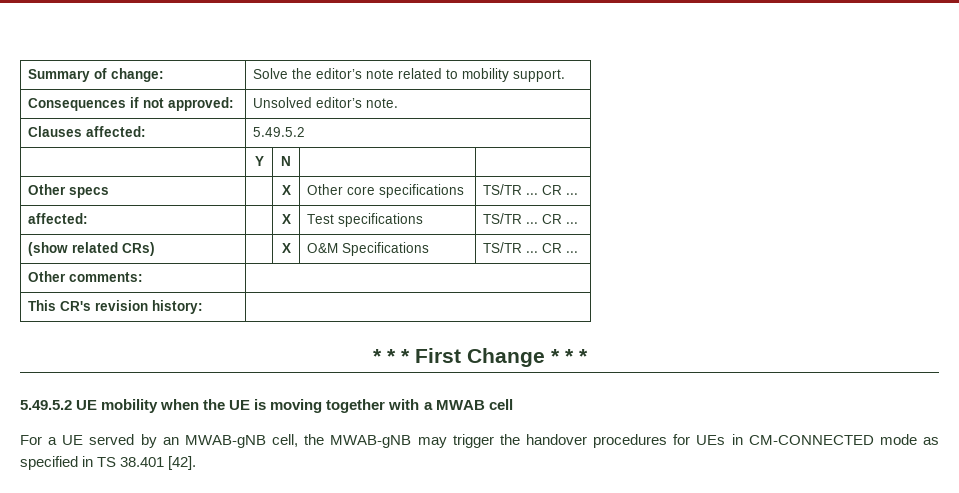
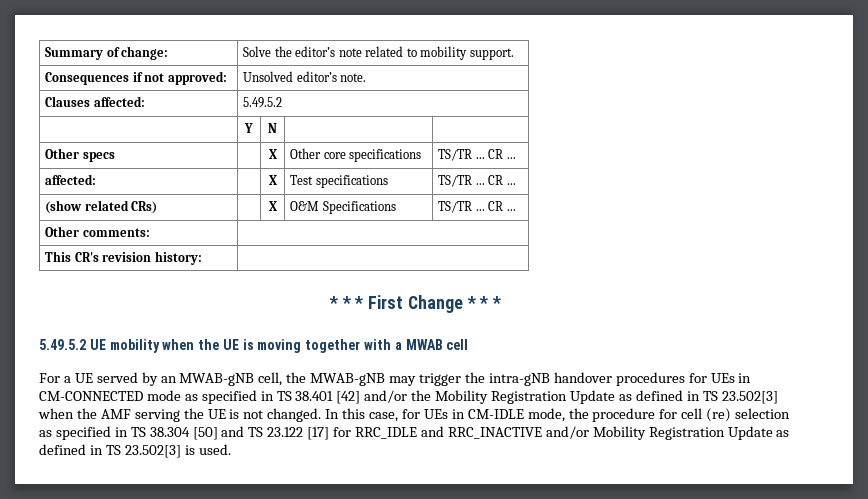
- For a UE served by an MWAB-gNB cell, the MWAB-gNB may trigger the handover procedures for UEs in CM-CONNECTED mode as specified in TS 38.401 [42].
+ For a UE served by an MWAB-gNB cell, the MWAB-gNB may trigger the intra-gNB handover procedures for UEs in CM-CONNECTED mode as specified in TS 38.401 [42] and/or the Mobility Registration Update as defined in TS 23.502[3] when the AMF serving the UE is not changed. In this case, for UEs in CM-IDLE mode, the procedure for cell (re) selection as specified in TS 38.304 [50] and TS 23.122 [17] for RRC_IDLE and RRC_INACTIVE and/or Mobility Registration Update as defined in TS 23.502[3] is used.

